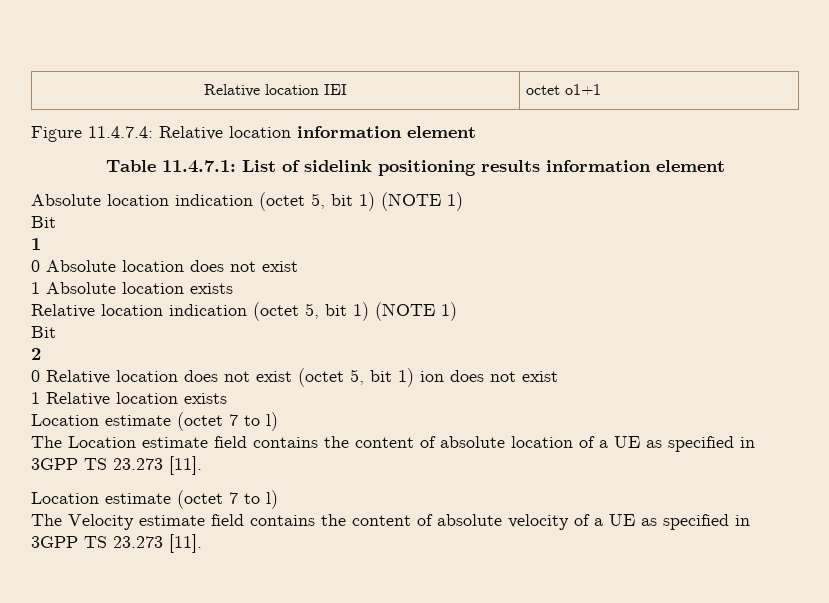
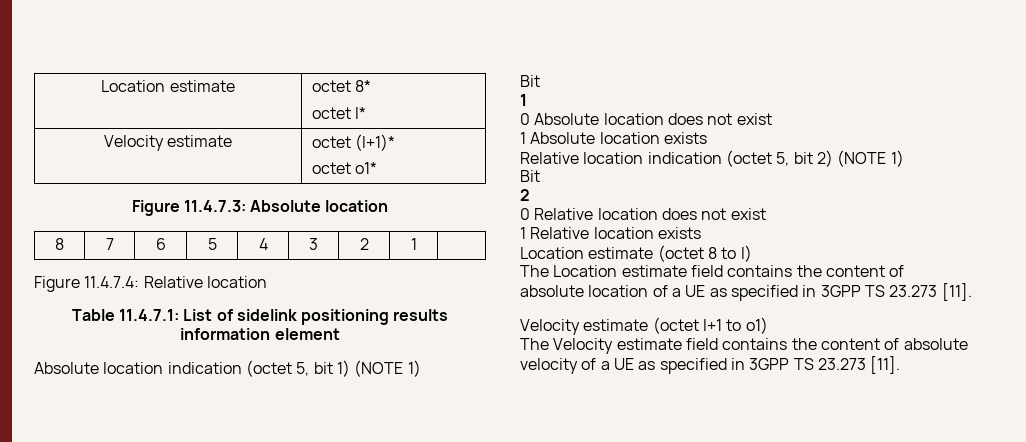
- Relative location IEI | octet o1+1
+ Location estimate | octet 8*
+ octet l*
+ Velocity estimate | octet (l+1)*
+ octet o1*
+ Figure 11.4.7.3: Absolute location
+ 8 | 7 | 6 | 5 | 4 | 3 | 2 | 1 |
- Figure 11.4.7.4: Relative location information element
+ Figure 11.4.7.4: Relative location
- Relative location indication (octet 5, bit 1) (NOTE 1)
+ Relative location indication (octet 5, bit 2) (NOTE 1)
- 0 Relative location does not exist (octet 5, bit 1) ion does not exist
+ 0 Relative location does not exist
  1 Relative location exists
- Location estimate (octet 7 to l)
+ Location estimate (octet 8 to l)
  The Location estimate field contains the content of absolute location of a UE as specified in 3GPP TS 23.273 [11].
- Location estimate (octet 7 to l)
+ Velocity estimate (octet l+1 to o1)

